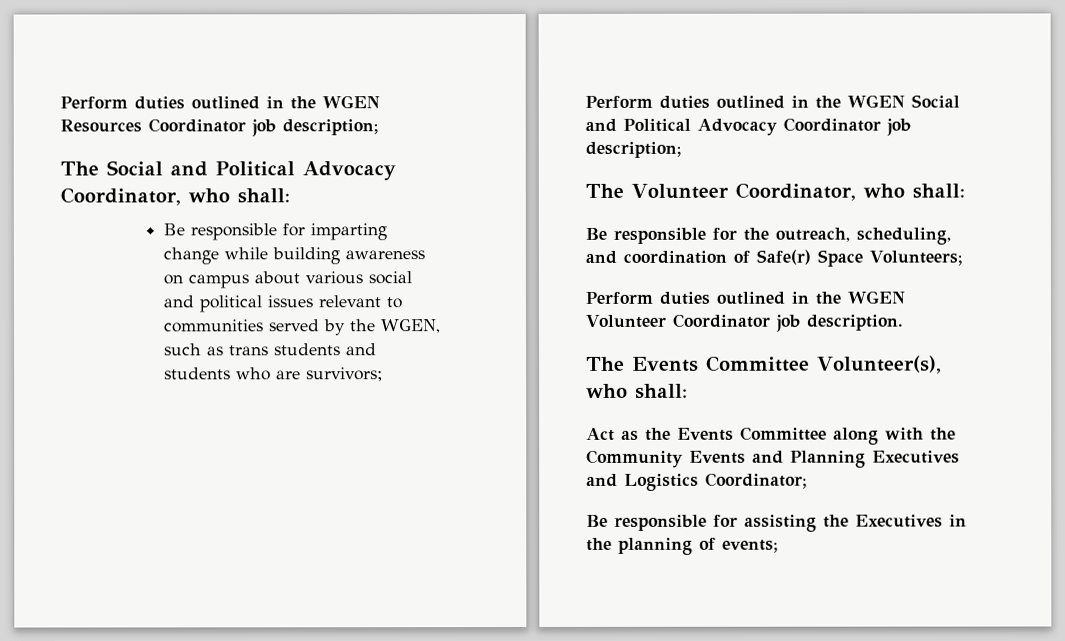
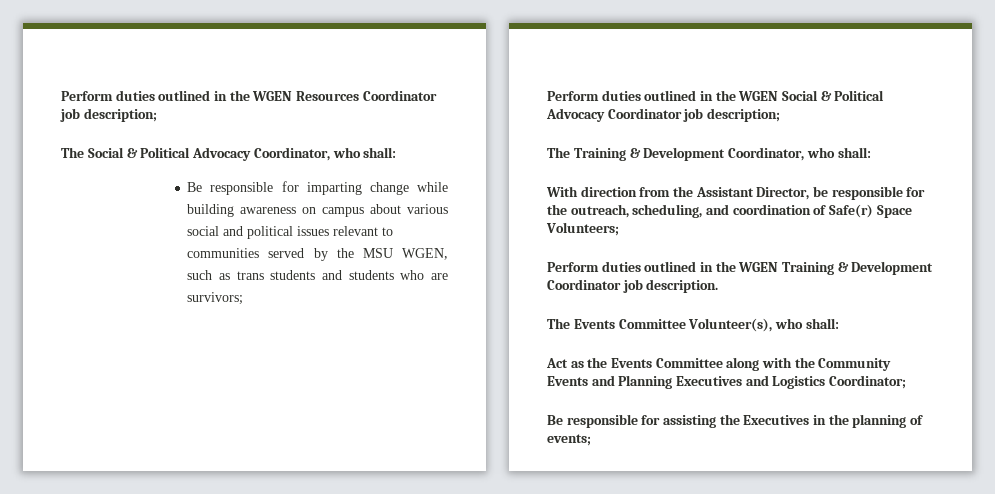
- The Social and Political Advocacy Coordinator, who shall:
+ The Social & Political Advocacy Coordinator, who shall:
- Be responsible for imparting change while building awareness on campus about various social and political issues relevant to communities served by the WGEN, such as trans students and students who are survivors;
+ Be responsible for imparting change while building awareness on campus about various social and political issues relevant to communities served by the MSU WGEN, such as trans students and students who are survivors;
- Perform duties outlined in the WGEN Social and Political Advocacy Coordinator job description;
+ Perform duties outlined in the WGEN Social & Political Advocacy Coordinator job description;
- The Volunteer Coordinator, who shall:
- Be responsible for the outreach, scheduling, and coordination of Safe(r) Space Volunteers;
+ The Training & Development Coordinator, who shall:
+ With direction from the Assistant Director, be responsible for the outreach, scheduling, and coordination of Safe(r) Space Volunteers;
- Perform duties outlined in the WGEN Volunteer Coordinator job description.
+ Perform duties outlined in the WGEN Training & Development Coordinator job description.

